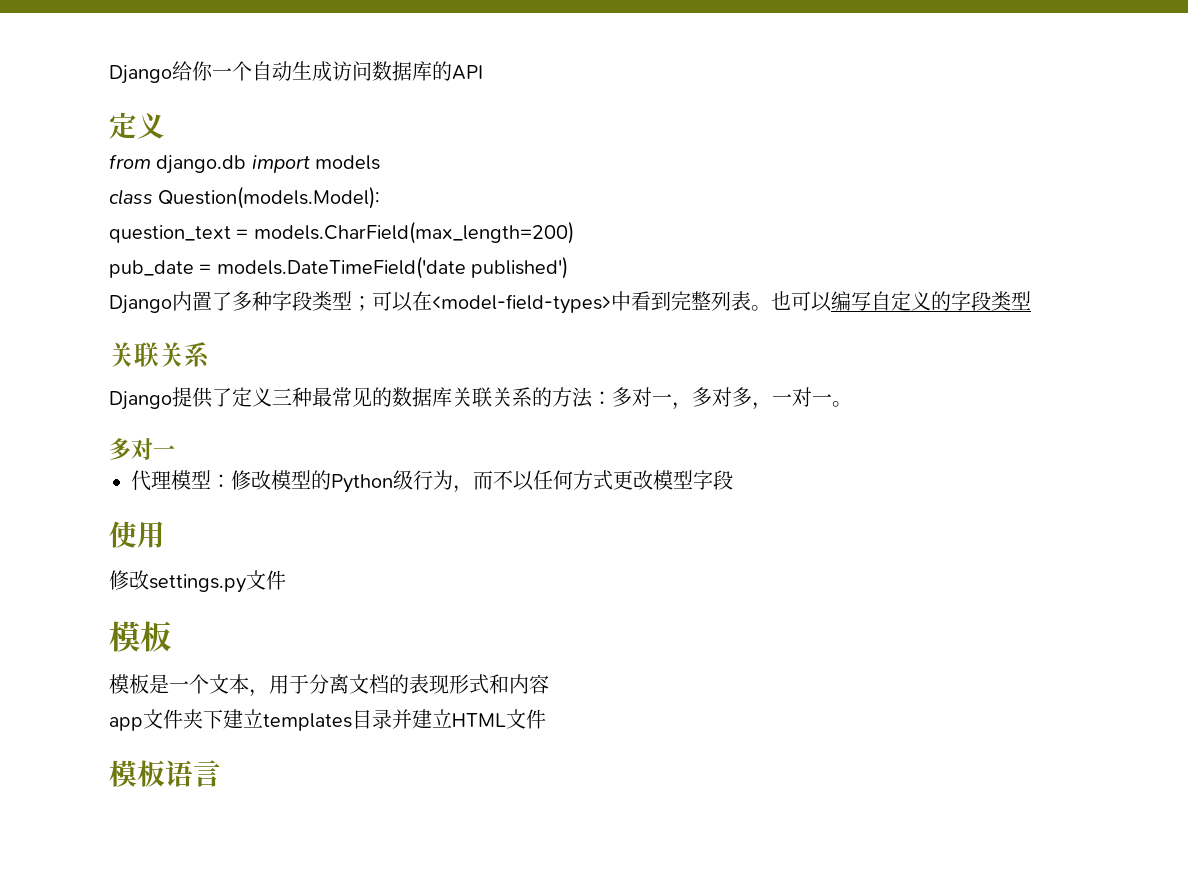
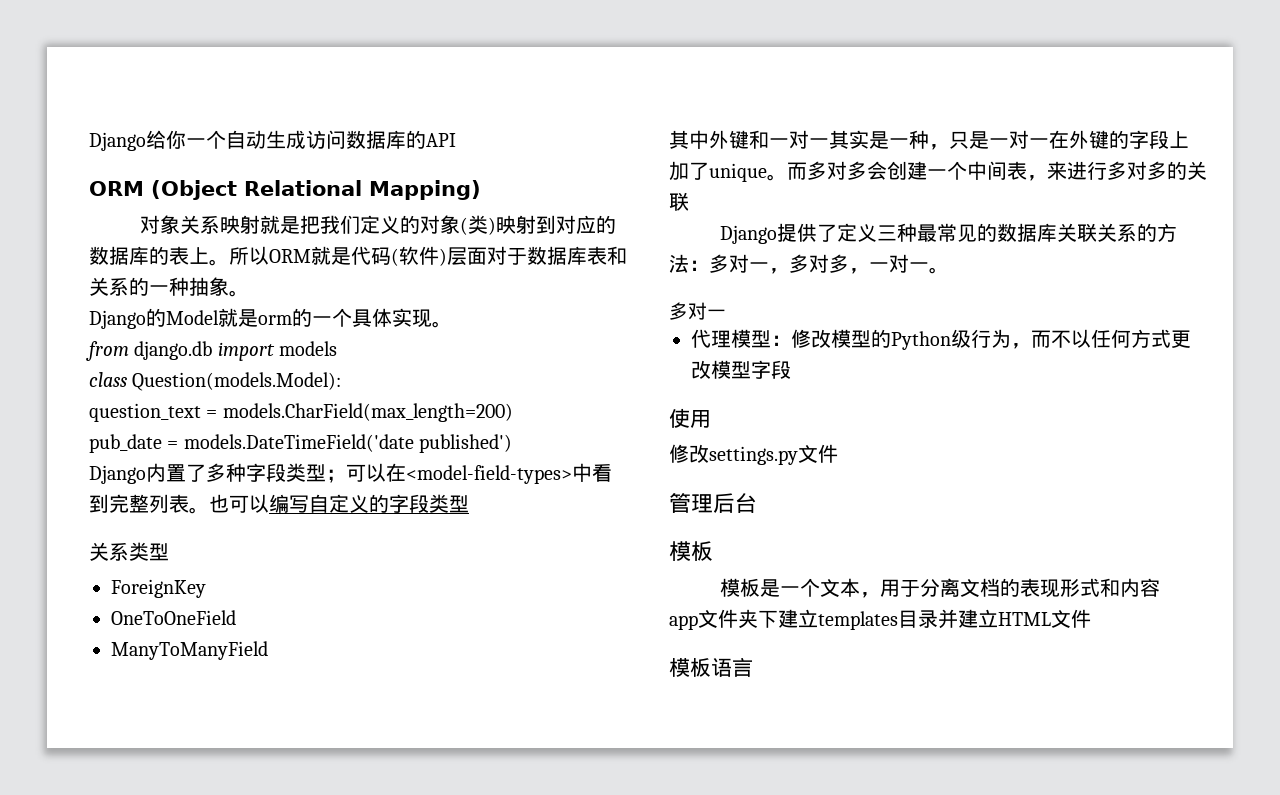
  Django给你一个自动生成访问数据库的API
- 定义
+ ORM (Object Relational Mapping)
+ 对象关系映射就是把我们定义的对象(类)映射到对应的数据库的表上。所以ORM就是代码(软件)层面对于数据库表和关系的一种抽象。
+ Django的Model就是orm的一个具体实现。
  也可以编写自定义的字段类型
- 关联关系
+ 关系类型
+ ForeignKey
+ OneToOneField
+ ManyToManyField
+ 其中外键和一对一其实是一种，只是一对一在外键的字段上加了unique。而多对多会创建一个中间表，来进行多对多的关联
+ 管理后台

